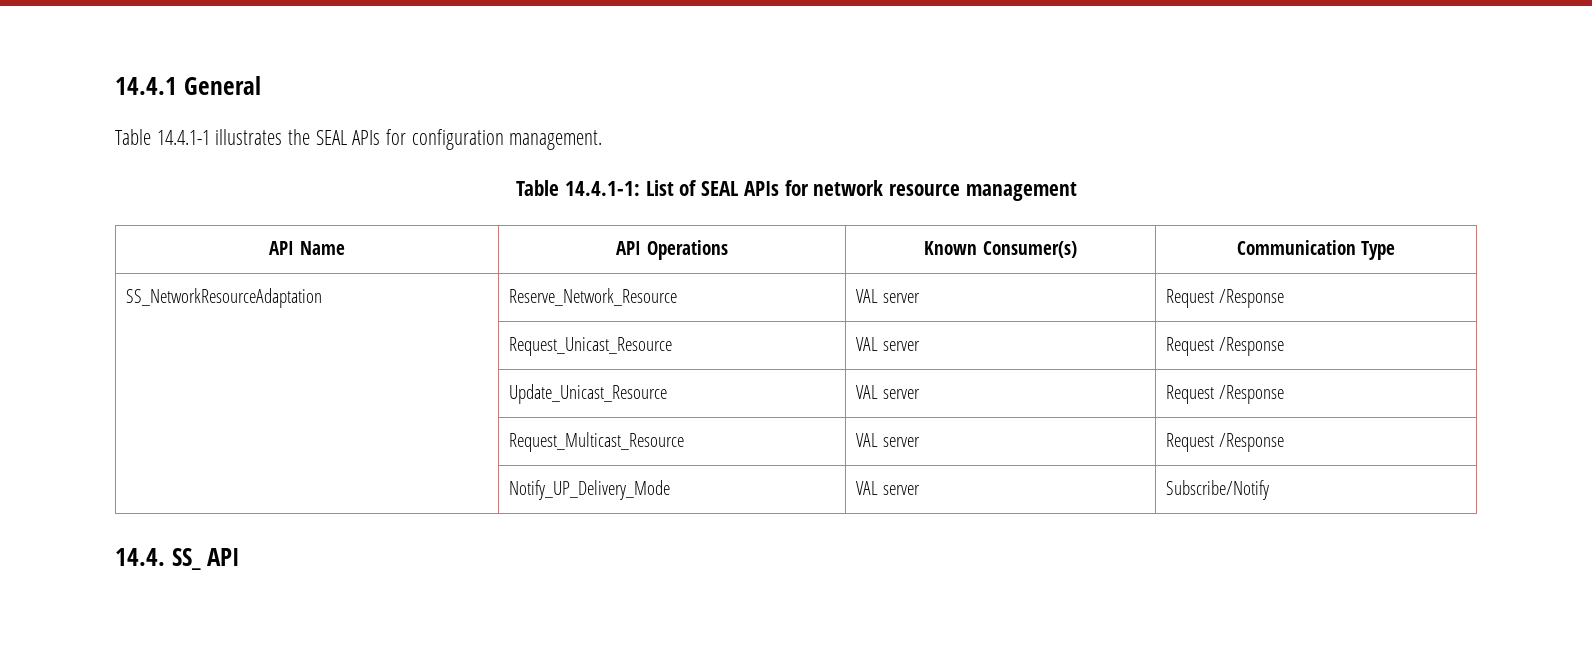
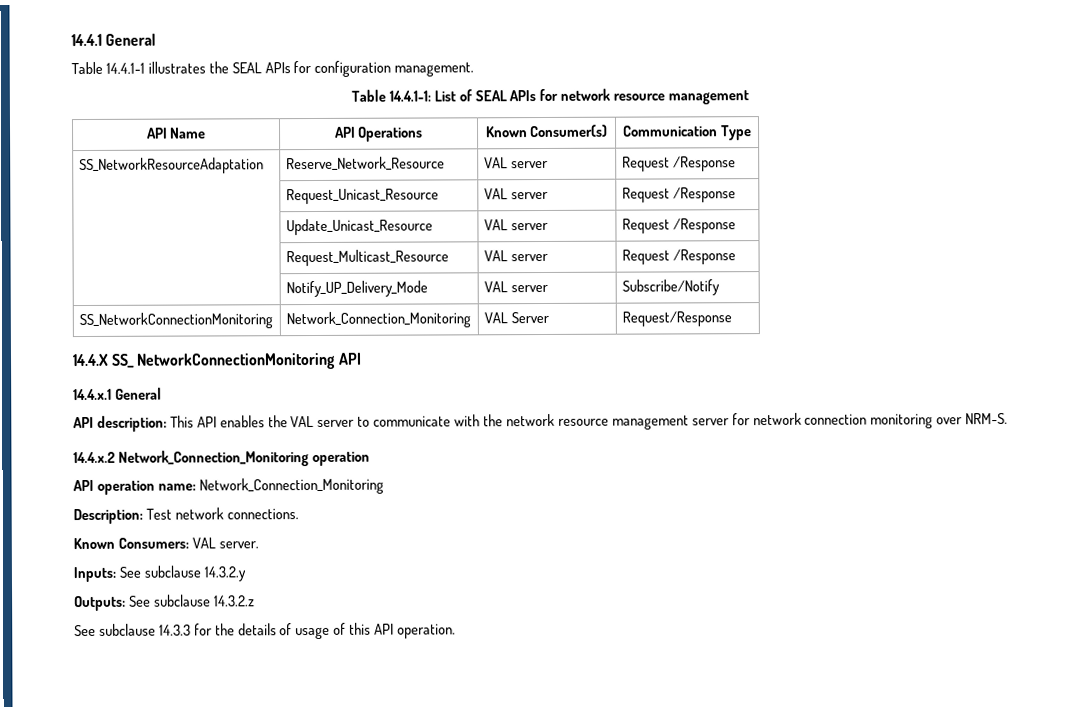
- 14.4. SS_ API
+ SS_NetworkConnectionMonitoring | Network_Connection_Monitoring | VAL Server | Request/Response
+ 14.4.X SS_ NetworkConnectionMonitoring API
+ 14.4.x.1 General
+ API description: This API enables the VAL server to communicate with the network resource management server for network connection monitoring over NRM-S.
+ 14.4.x.2 Network_Connection_Monitoring operation
+ API operation name: Network_Connection_Monitoring
+ Description: Test network connections.
+ Known Consumers: VAL server.
+ Inputs: See subclause 14.3.2.y
+ Outputs: See subclause 14.3.2.z
+ See subclause 14.3.3 for the details of usage of this API operation.

